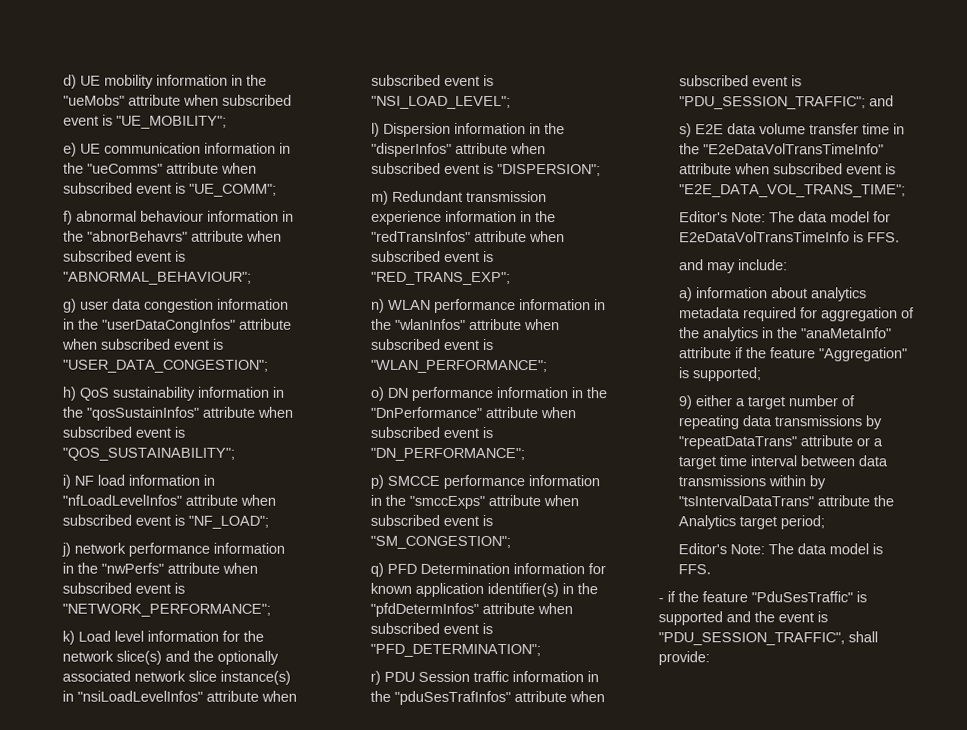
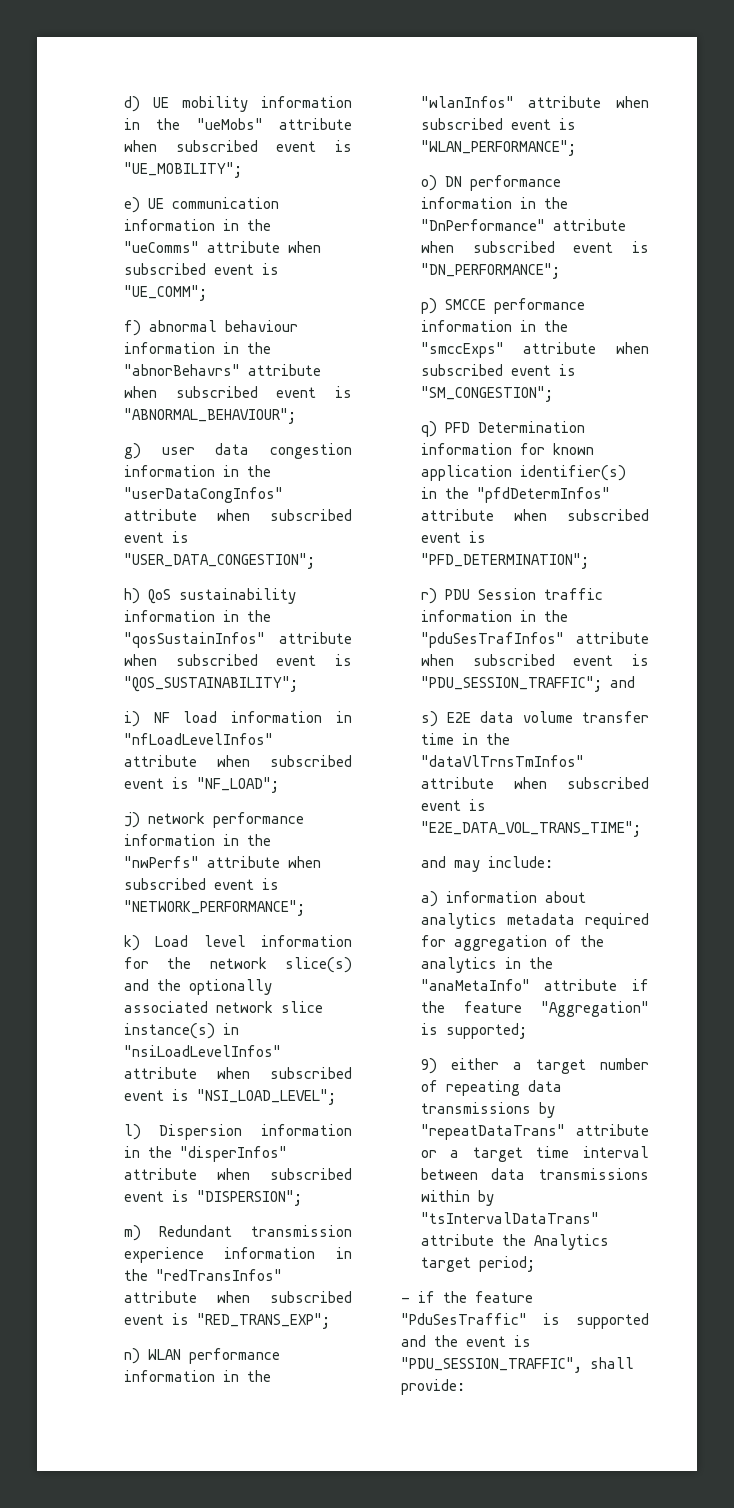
- s) E2E data volume transfer time in the "E2eDataVolTransTimeInfo" attribute when subscribed event is "E2E_DATA_VOL_TRANS_TIME";
+ s) E2E data volume transfer time in the "dataVlTrnsTmInfos" attribute when subscribed event is "E2E_DATA_VOL_TRANS_TIME";
- Editor's Note: The data model for E2eDataVolTransTimeInfo is FFS.
- Editor's Note: The data model is FFS.

